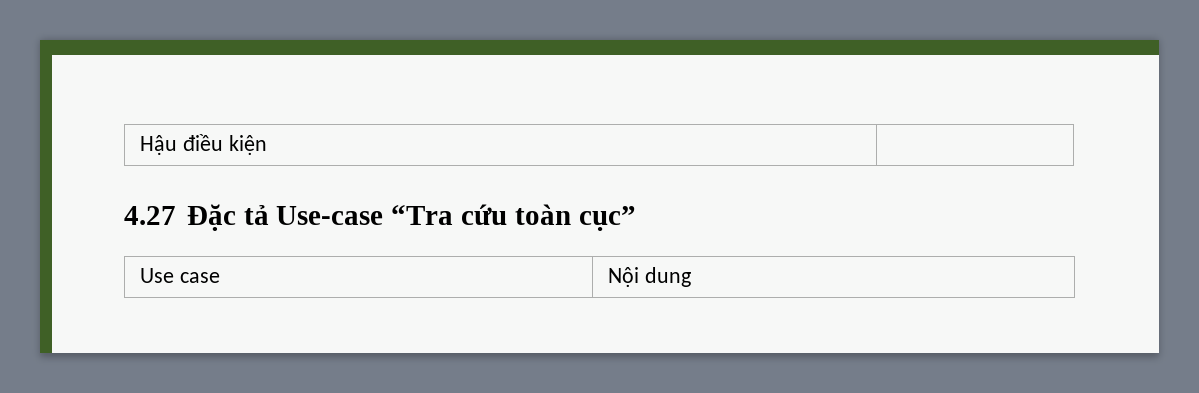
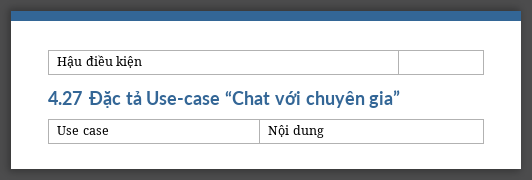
- 4.27 Đặc tả Use-case “Tra cứu toàn cục”
+ 4.27 Đặc tả Use-case “Chat với chuyên gia”

